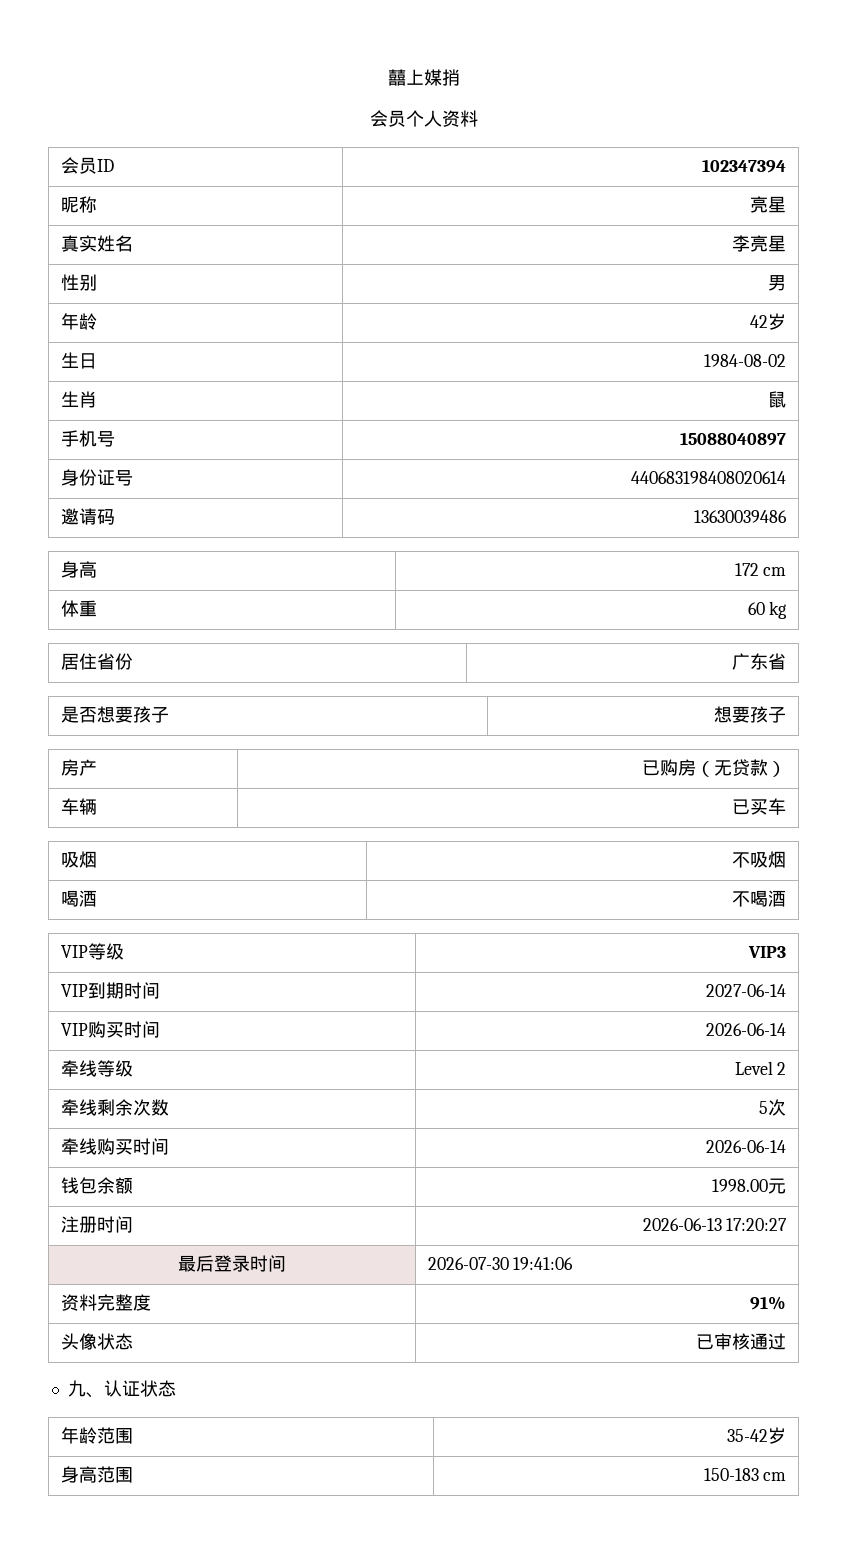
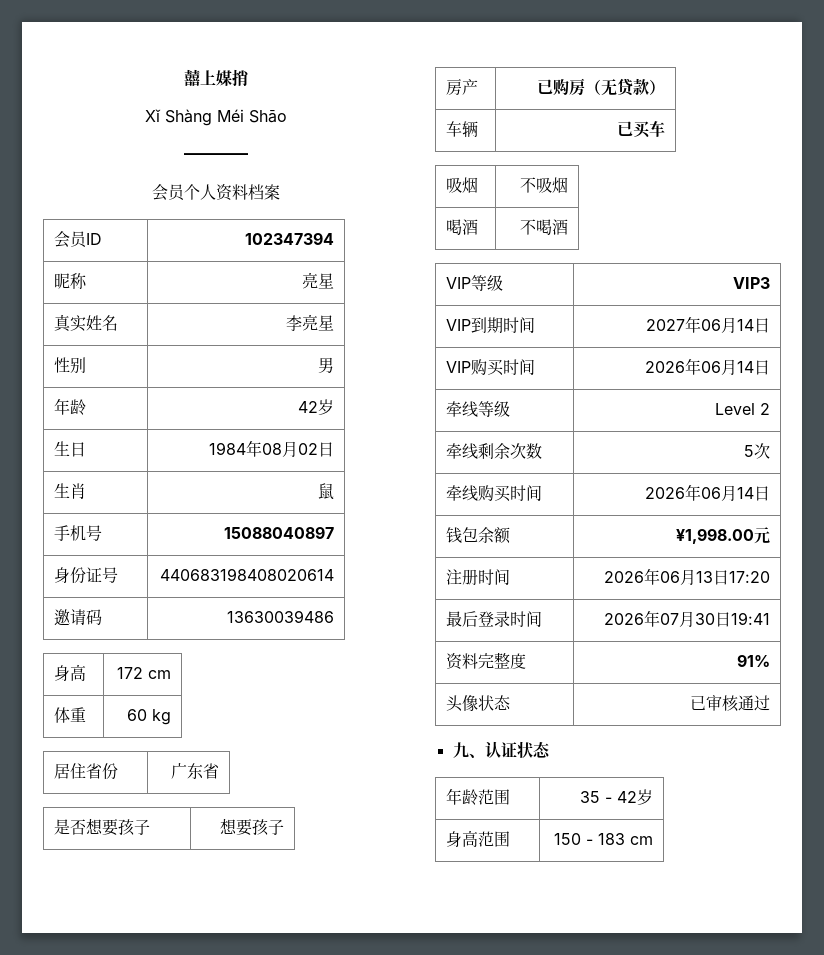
+ Xǐ Shàng Méi Shāo
+ ━━━━
- 会员个人资料
+ 会员个人资料档案
- 生日 | 1984-08-02
+ 生日 | 1984年08月02日
- VIP到期时间 | 2027-06-14
+ VIP到期时间 | 2027年06月14日
- VIP购买时间 | 2026-06-14
+ VIP购买时间 | 2026年06月14日
- 牵线购买时间 | 2026-06-14
+ 牵线购买时间 | 2026年06月14日
- 钱包余额 | 1998.00元
+ 钱包余额 | ¥1,998.00元
- 注册时间 | 2026-06-13 17:20:27
- 最后登录时间 | 2026-07-30 19:41:06
+ 注册时间 | 2026年06月13日17:20
+ 最后登录时间 | 2026年07月30日19:41
- 年龄范围 | 35-42岁
+ 年龄范围 | 35 - 42岁
- 身高范围 | 150-183 cm
+ 身高范围 | 150 - 183 cm

